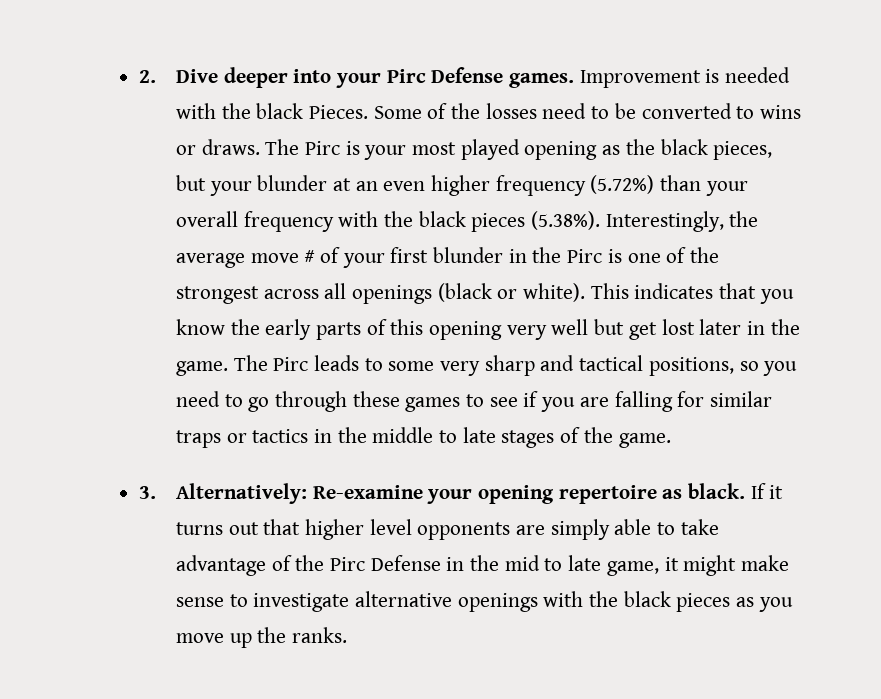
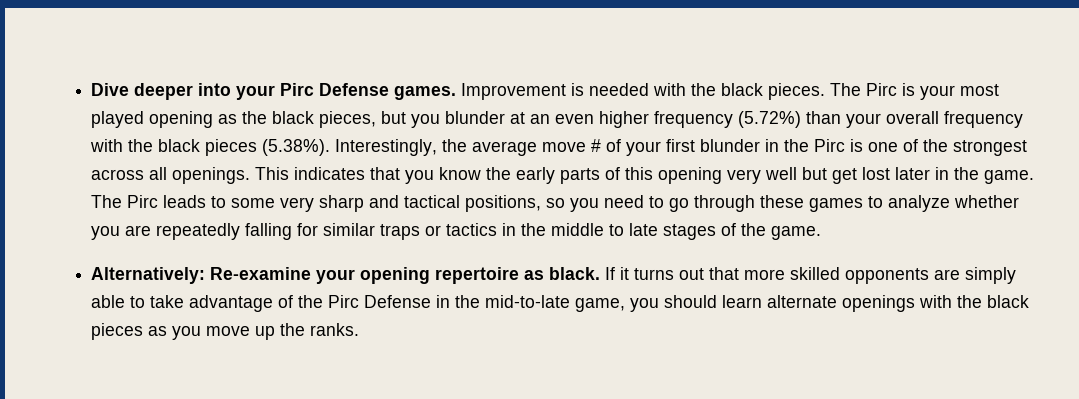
- 2. Dive deeper into your Pirc Defense games.
+ Dive deeper into your Pirc Defense games.
- Improvement is needed with the black Pieces. Some of the losses need to be converted to wins or draws.
+ Improvement is needed with the black pieces.
- The Pirc is your most played opening as the black pieces, but your blunder at an even higher frequency (5.72%) than your overall frequency with the black pieces (5.38%). Interestingly, the average move # of your first blunder in the Pirc is one of the strongest across all openings (black or white).
+ The Pirc is your most played opening as the black pieces, but you blunder at an even higher frequency (5.72%) than your overall frequency with the black pieces (5.38%). Interestingly, the average move # of your first blunder in the Pirc is one of the strongest across all openings.
- The Pirc leads to some very sharp and tactical positions, so you need to go through these games to see if you are falling for similar traps or tactics in the middle to late stages of the game.
+ The Pirc leads to some very sharp and tactical positions, so you need to go through these games to analyze whether you are repeatedly falling for similar traps or tactics in the middle to late stages of the game.
- 3. Alternatively: Re-examine your opening repertoire as black.
+ Alternatively: Re-examine your opening repertoire as black.
- If it turns out that higher level opponents are simply able to take advantage of the Pirc Defense in the mid to late game, it might make sense to investigate alternative openings with the black pieces as you move up the ranks.
+ If it turns out that more skilled opponents are simply able to take advantage of the Pirc Defense in the mid-to-late game, you should learn alternate openings with the black pieces as you move up the ranks.

